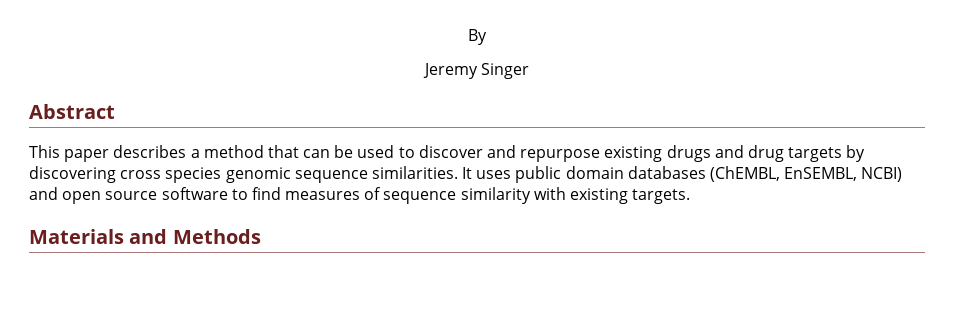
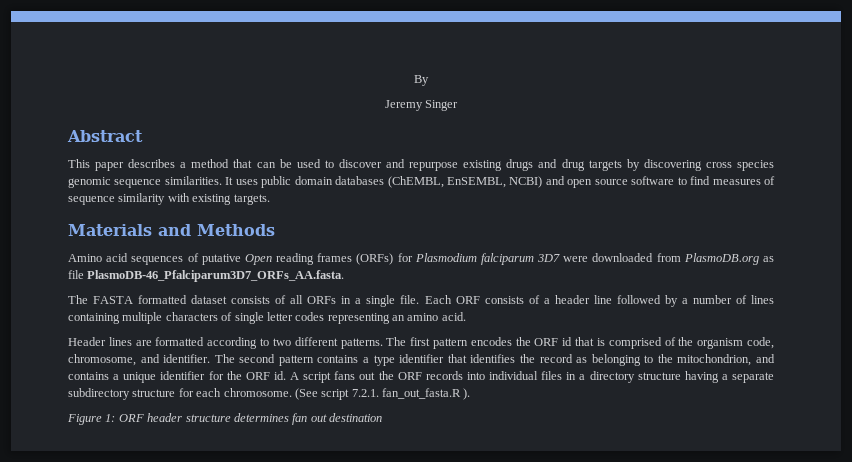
+ Amino acid sequences of putative Open reading frames (ORFs) for Plasmodium falciparum 3D7 were downloaded from PlasmoDB.org as file PlasmoDB-46_Pfalciparum3D7_ORFs_AA.fasta.
+ The FASTA formatted dataset consists of all ORFs in a single file. Each ORF consists of a header line followed by a number of lines containing multiple characters of single letter codes representing an amino acid.
+ Header lines are formatted according to two different patterns. The first pattern encodes the ORF id that is comprised of the organism code, chromosome, and identifier. The second pattern contains a type identifier that identifies the record as belonging to the mitochondrion, and contains a unique identifier for the ORF id. A script fans out the ORF records into individual files in a directory structure having a separate subdirectory structure for each chromosome. (See script 7.2.1. fan_out_fasta.R ).
+ Figure 1: ORF header structure determines fan out destination

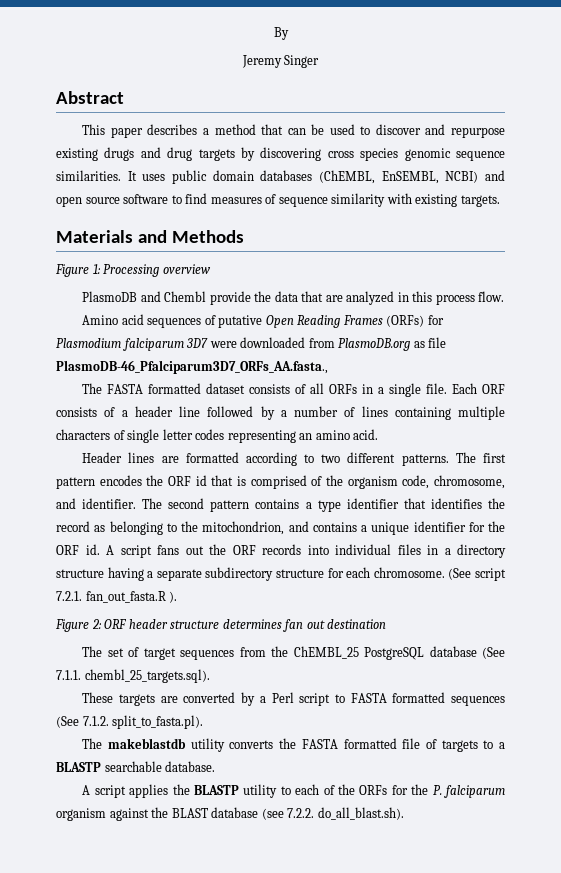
+ Figure 1: Processing overview
+ PlasmoDB and Chembl provide the data that are analyzed in this process flow.
- Amino acid sequences of putative Open reading frames (ORFs) for Plasmodium falciparum 3D7 were downloaded from PlasmoDB.org as file PlasmoDB-46_Pfalciparum3D7_ORFs_AA.fasta.
+ Amino acid sequences of putative Open Reading Frames (ORFs) for Plasmodium falciparum 3D7 were downloaded from PlasmoDB.org as file PlasmoDB-46_Pfalciparum3D7_ORFs_AA.fasta.,
- Figure 1: ORF header structure determines fan out destination
+ Figure 2: ORF header structure determines fan out destination
+ The set of target sequences from the ChEMBL_25 PostgreSQL database (See 7.1.1. chembl_25_targets.sql).
+ These targets are converted by a Perl script to FASTA formatted sequences (See 7.1.2. split_to_fasta.pl).
+ The makeblastdb utility converts the FASTA formatted file of targets to a BLASTP searchable database.
+ A script applies the BLASTP utility to each of the ORFs for the P. falciparum organism against the BLAST database (see 7.2.2. do_all_blast.sh).

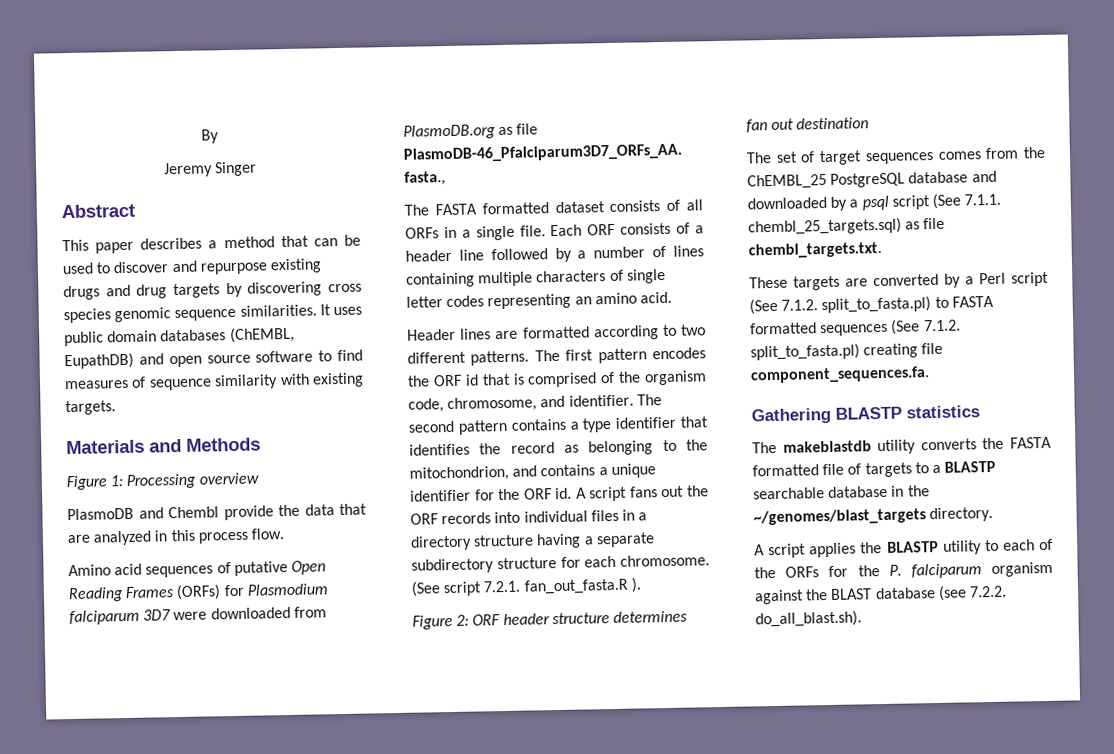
- It uses public domain databases (ChEMBL, EnSEMBL, NCBI) and open source software to find measures of sequence similarity with existing targets.
+ It uses public domain databases (ChEMBL, EupathDB) and open source software to find measures of sequence similarity with existing targets.
- The set of target sequences from the ChEMBL_25 PostgreSQL database (See 7.1.1. chembl_25_targets.sql).
+ The set of target sequences comes from the ChEMBL_25 PostgreSQL database and downloaded by a psql script (See 7.1.1. chembl_25_targets.sql) as file chembl_targets.txt.
- These targets are converted by a Perl script to FASTA formatted sequences (See 7.1.2. split_to_fasta.pl).
+ These targets are converted by a Perl script (See 7.1.2. split_to_fasta.pl) to FASTA formatted sequences (See 7.1.2. split_to_fasta.pl) creating file component_sequences.fa.
+ Gathering BLASTP statistics
- The makeblastdb utility converts the FASTA formatted file of targets to a BLASTP searchable database.
+ The makeblastdb utility converts the FASTA formatted file of targets to a BLASTP searchable database in the ~/genomes/blast_targets directory.

